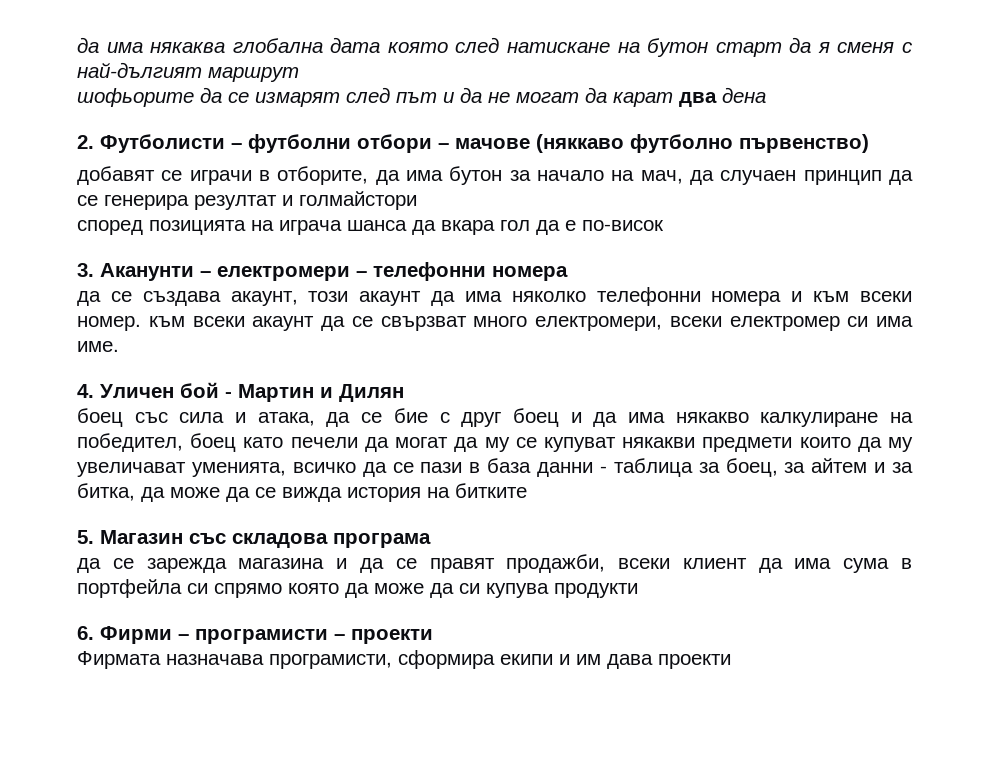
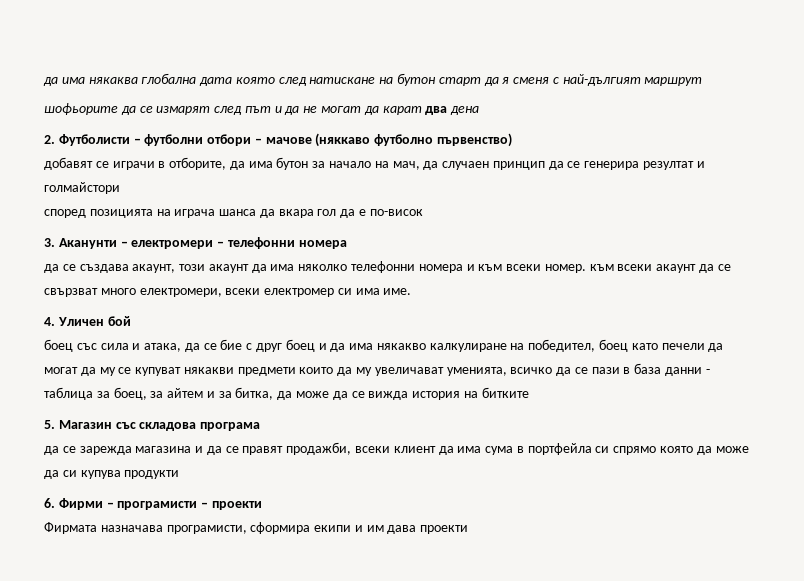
- 4. Уличен бой - Мартин и Дилян
+ 4. Уличен бой

